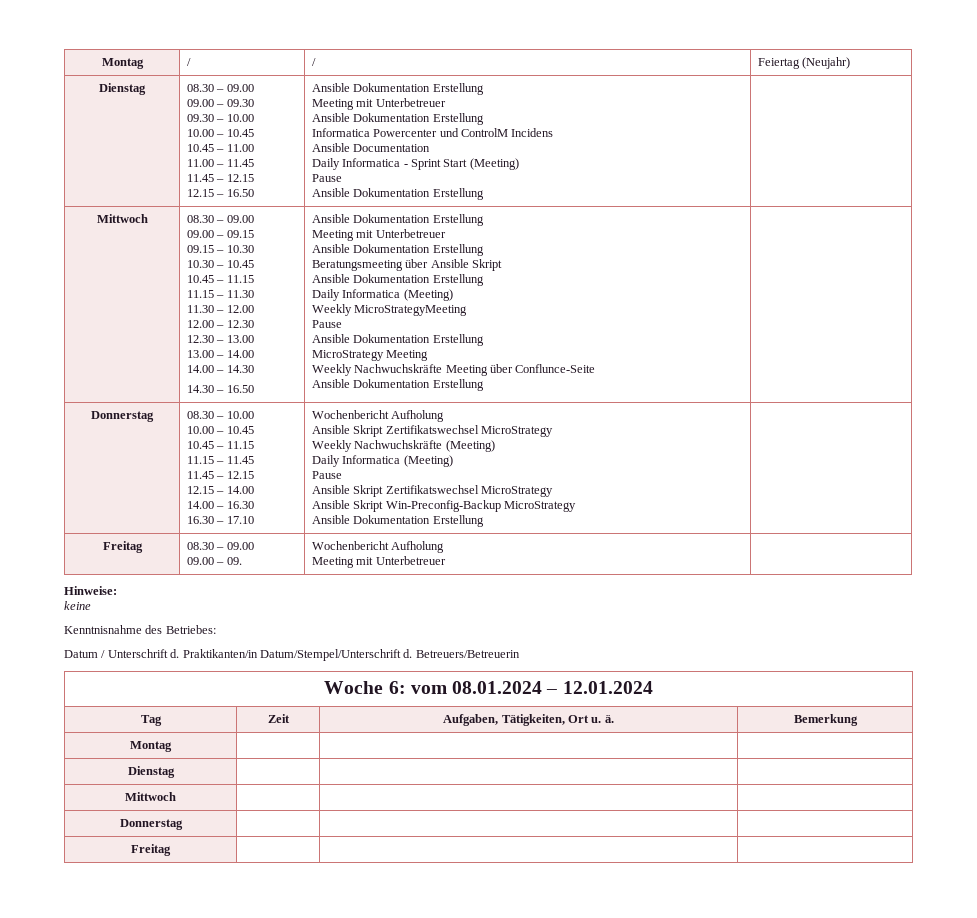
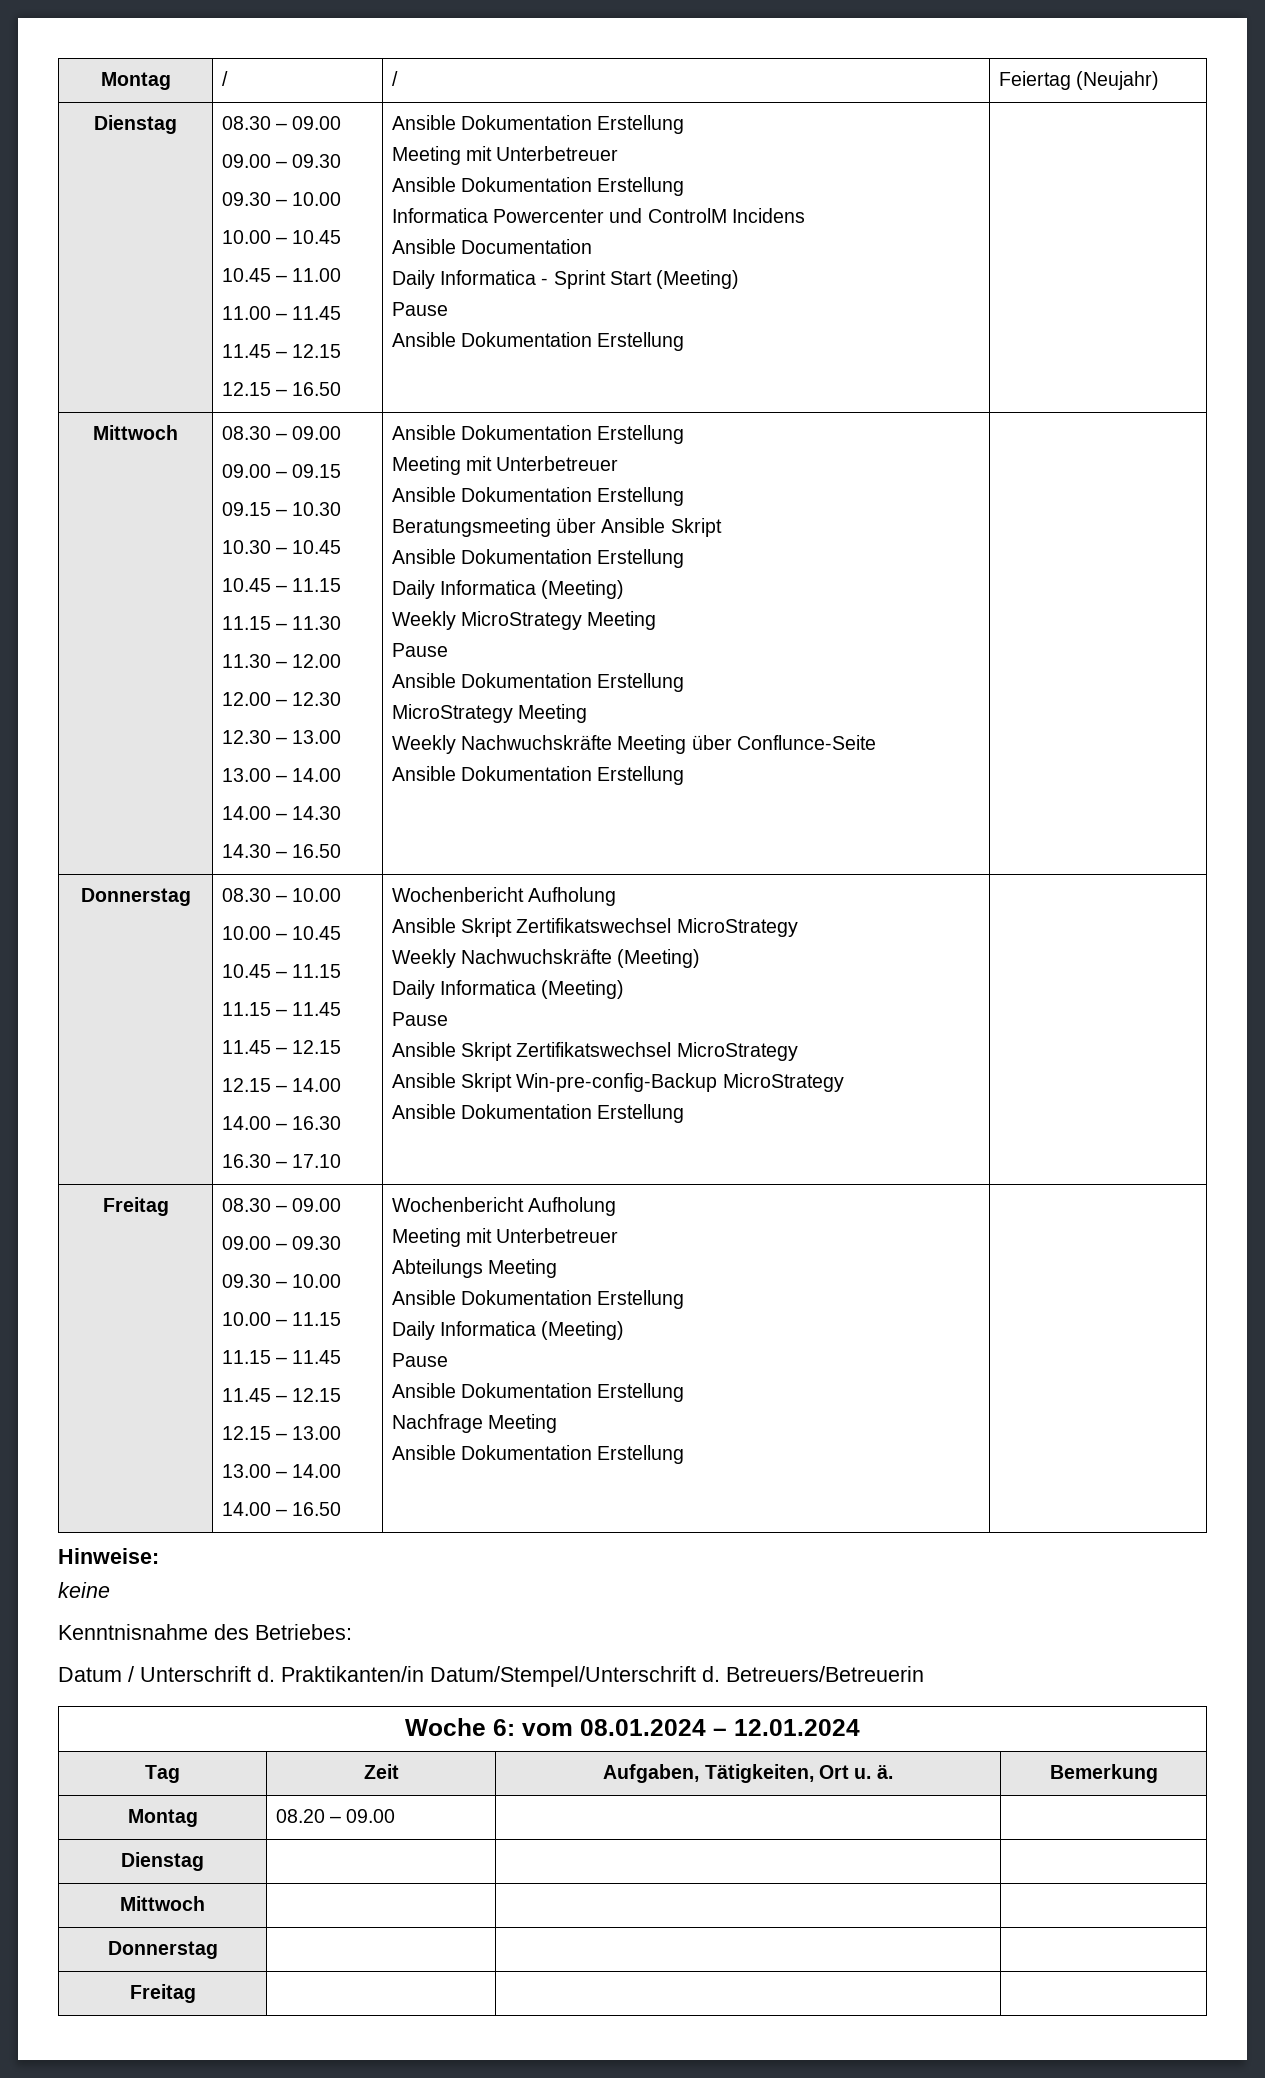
- Weekly MicroStrategyMeeting
+ Weekly MicroStrategy Meeting
- Ansible Skript Win-Preconfig-Backup MicroStrategy
+ Ansible Skript Win-pre-config-Backup MicroStrategy
  Freitag | 08.30 – 09.00
- 09.00 – 09.
+ 09.00 – 09.30
+ 09.30 – 10.00
+ 10.00 – 11.15
+ 11.15 – 11.45
+ 11.45 – 12.15
+ 12.15 – 13.00
+ 13.00 – 14.00
+ 14.00 – 16.50
+ Abteilungs Meeting
+ Ansible Dokumentation Erstellung
+ Daily Informatica (Meeting)
+ Pause
+ Ansible Dokumentation Erstellung
+ Nachfrage Meeting
+ Ansible Dokumentation Erstellung
- Montag | | |
+ Montag | 08.20 – 09.00 | |

